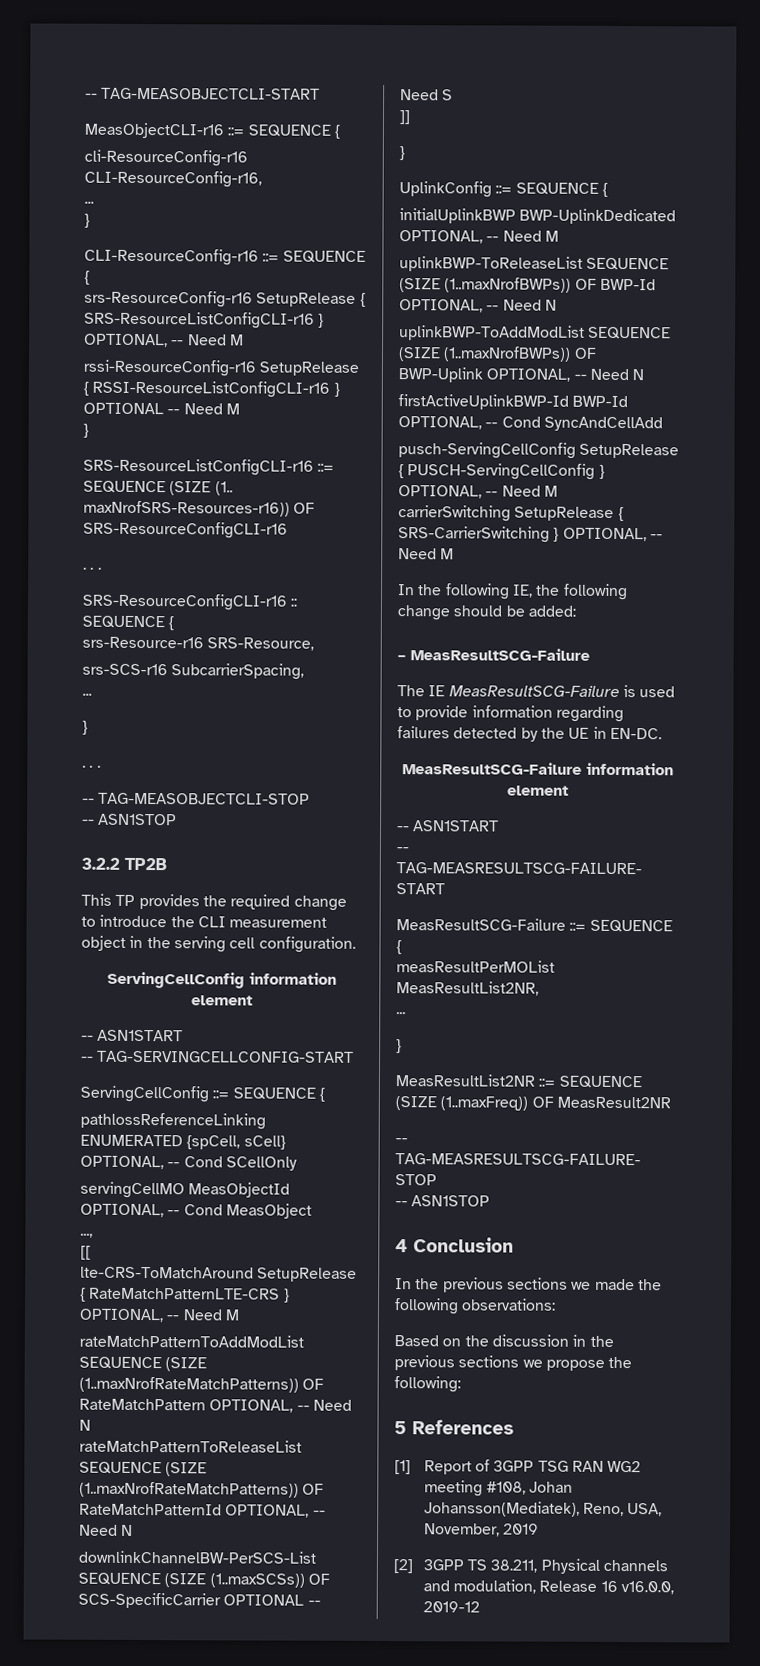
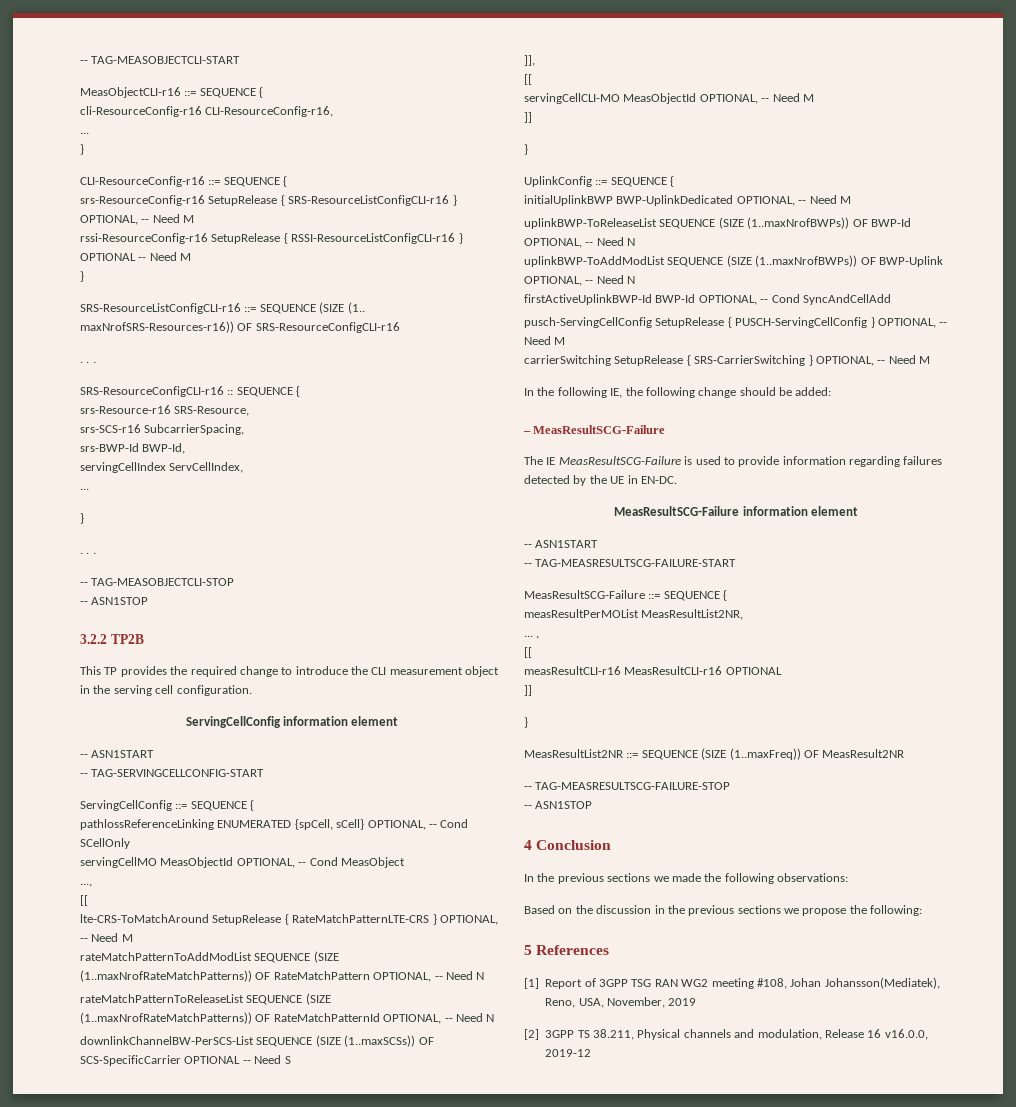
+ srs-BWP-Id BWP-Id,
+ servingCellIndex ServCellIndex,
+ ]],
+ [[
+ servingCellCLI-MO MeasObjectId OPTIONAL, -- Need M
  measResultPerMOList MeasResultList2NR,
- ...
+ ... ,
+ [[
+ measResultCLI-r16 MeasResultCLI-r16 OPTIONAL
+ ]]

